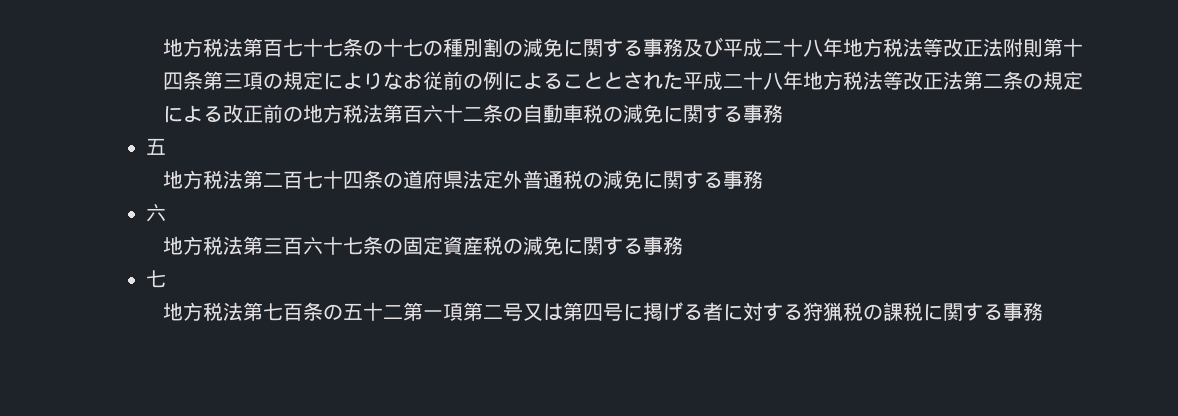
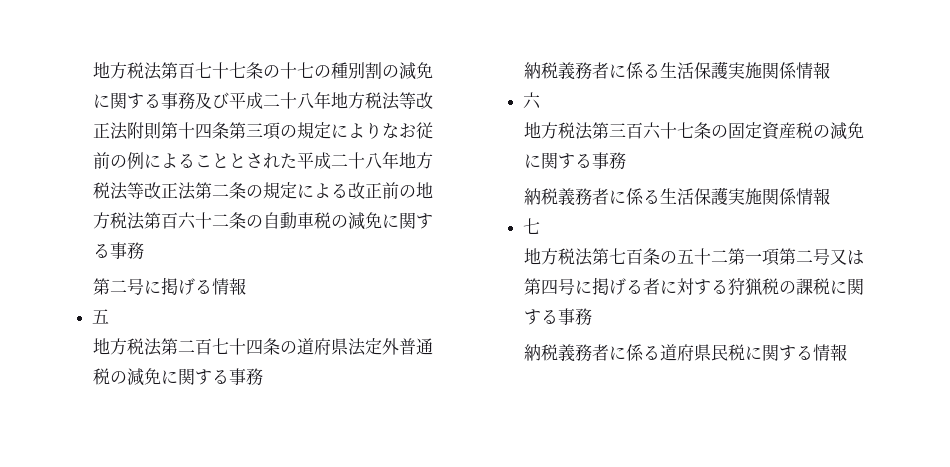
+ 第二号に掲げる情報
  地方税法第二百七十四条の道府県法定外普通税の減免に関する事務
+ 納税義務者に係る生活保護実施関係情報
  地方税法第三百六十七条の固定資産税の減免に関する事務
+ 納税義務者に係る生活保護実施関係情報
+ 納税義務者に係る道府県民税に関する情報

